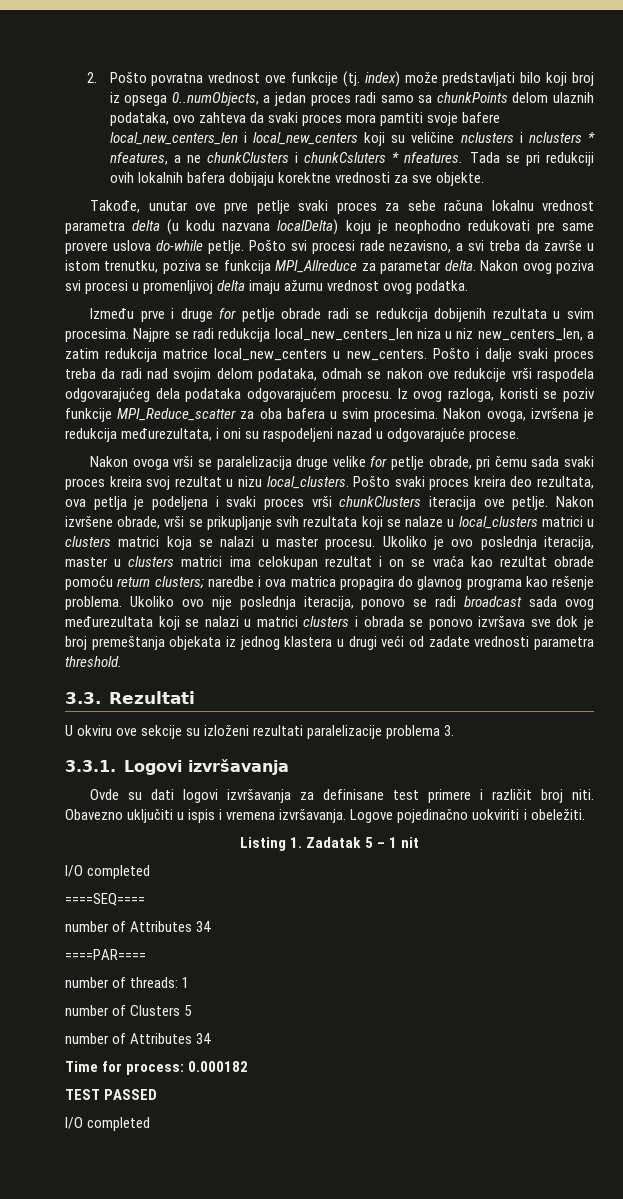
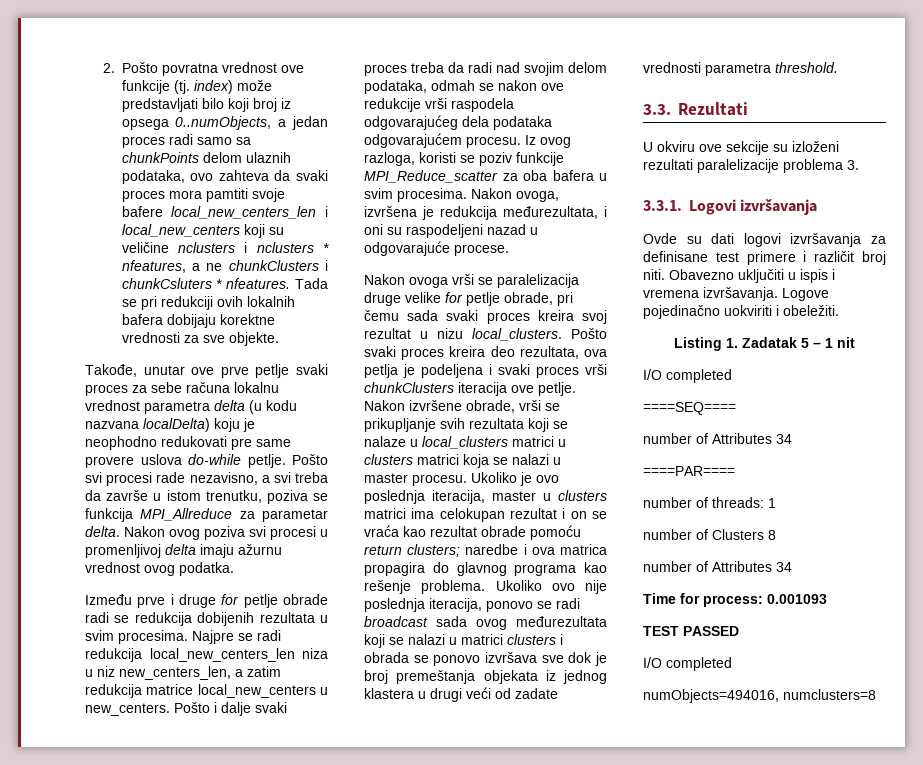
- number of Clusters 5
+ number of Clusters 8
- Time for process: 0.000182
+ Time for process: 0.001093
+ numObjects=494016, numclusters=8

